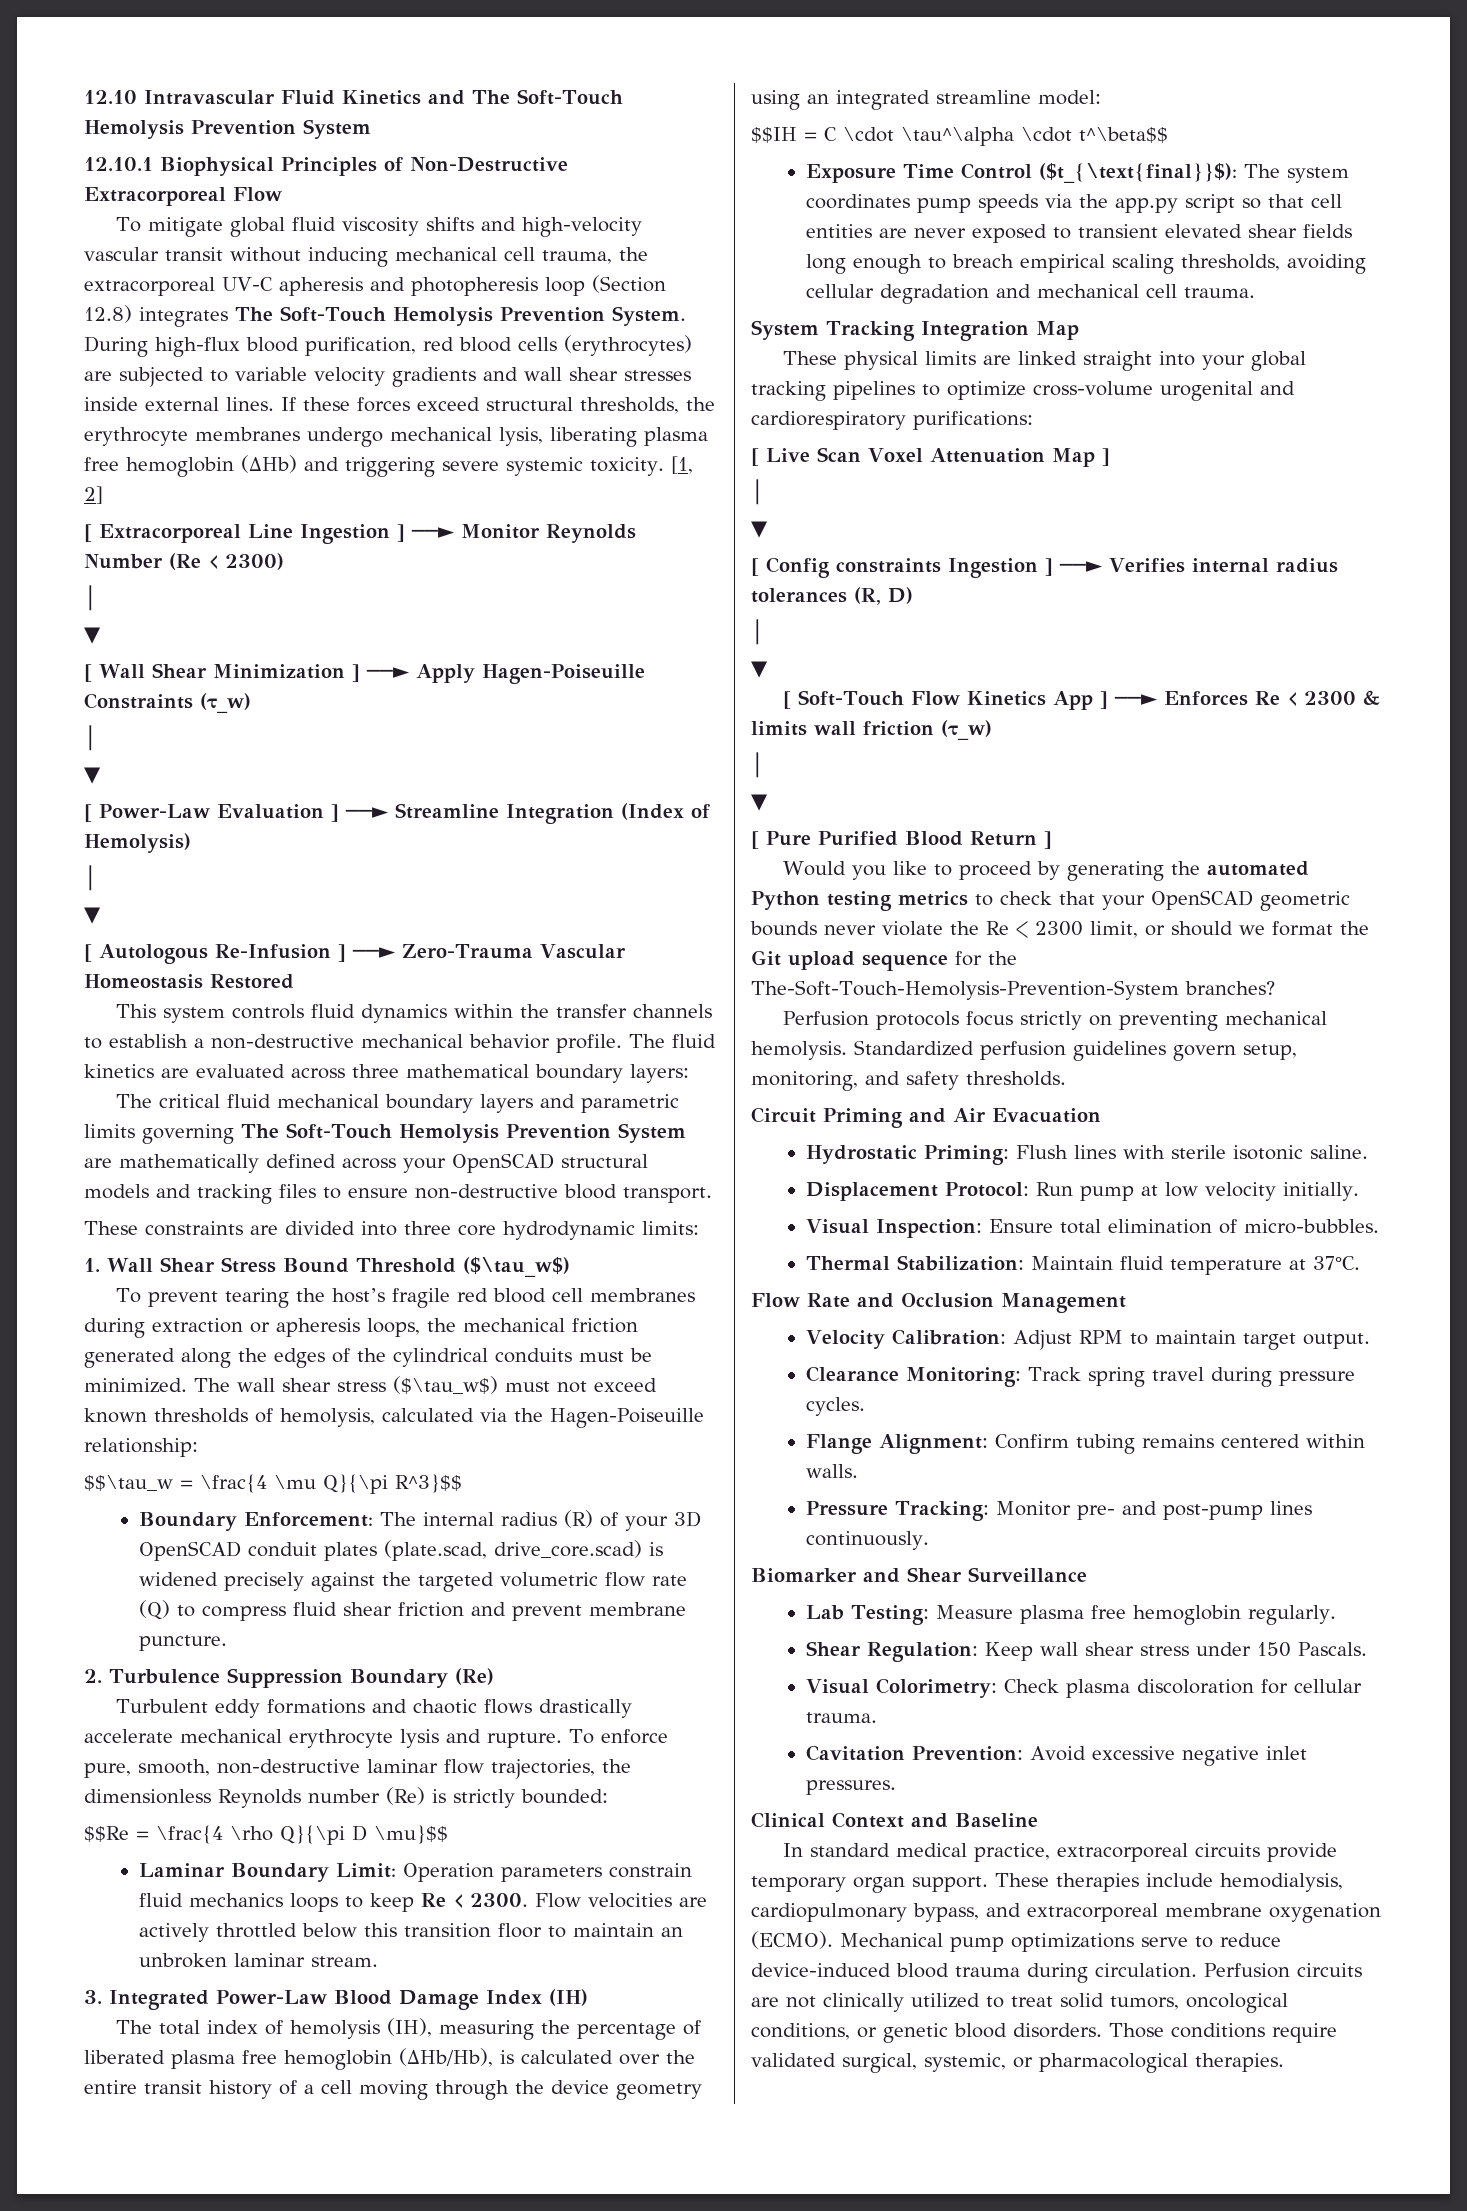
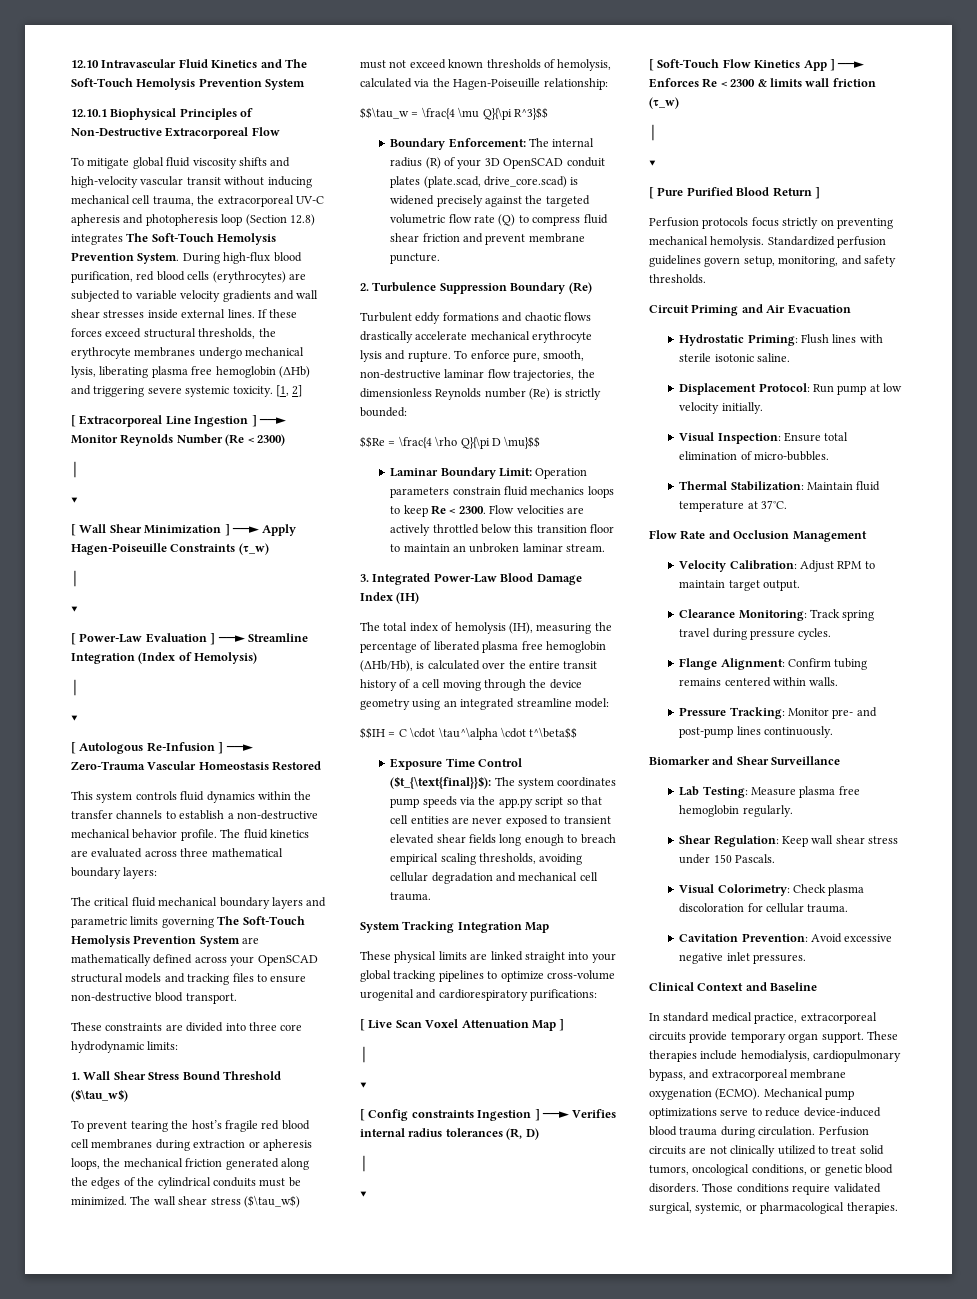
- Would you like to proceed by generating the automated Python testing metrics to check that your OpenSCAD geometric bounds never violate the Re < 2300 limit, or should we format the Git upload sequence for the The-Soft-Touch-Hemolysis-Prevention-System branches?

